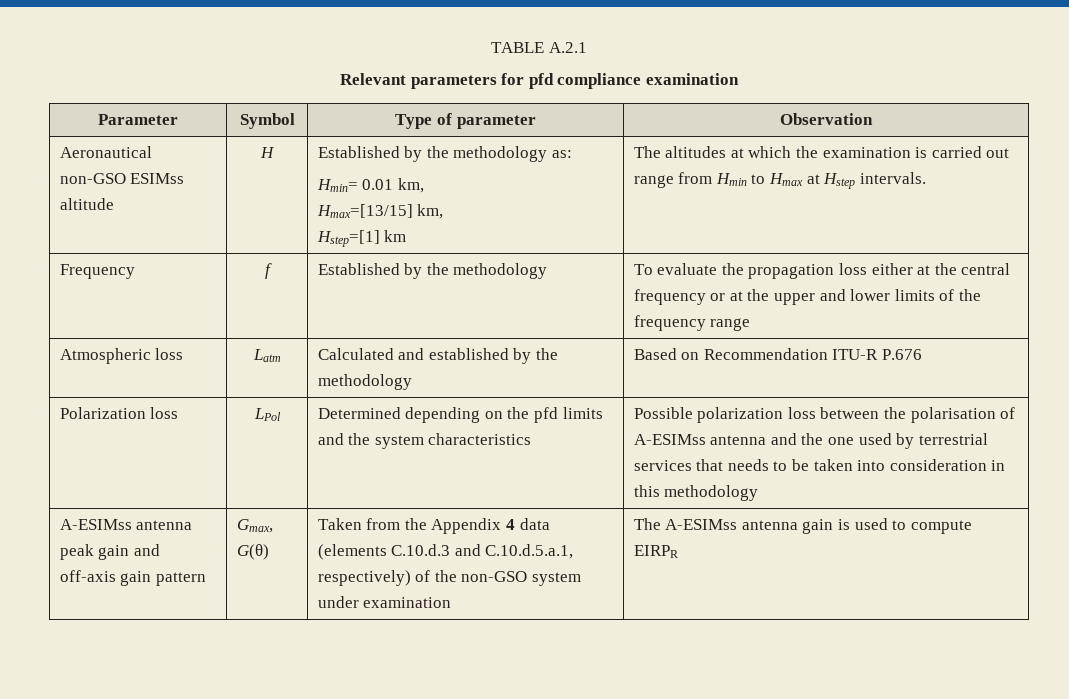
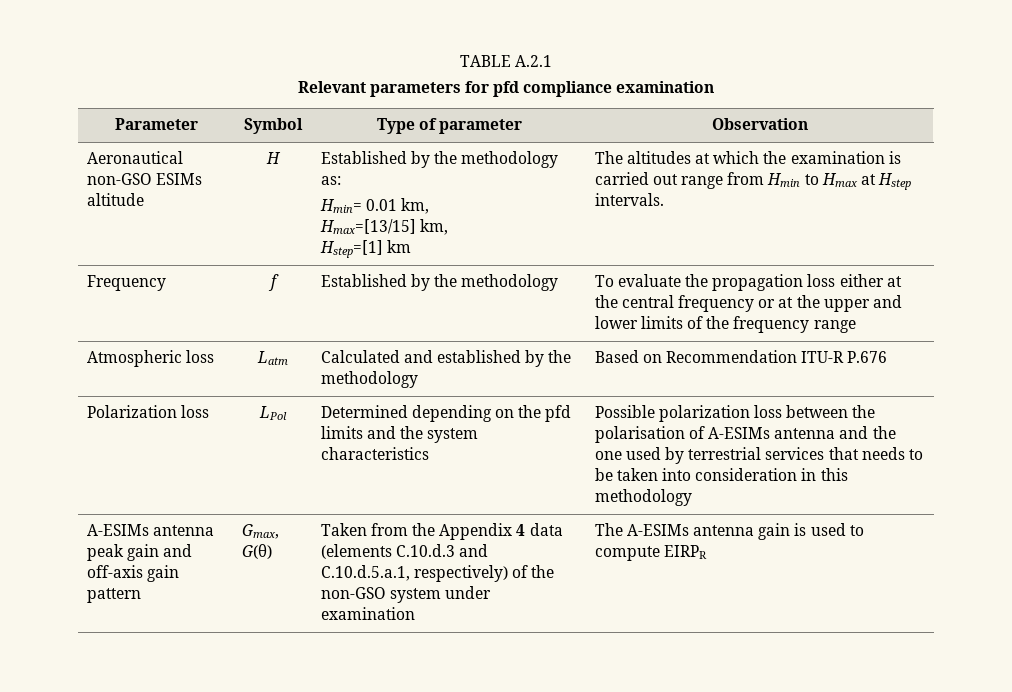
- Aeronautical non-GSO ESIMss altitude | H | Established by the methodology as:
+ Aeronautical non-GSO ESIMs altitude | H | Established by the methodology as:
- Polarization loss | LPol | Determined depending on the pfd limits and the system characteristics | Possible polarization loss between the polarisation of A-ESIMss antenna and the one used by terrestrial services that needs to be taken into consideration in this methodology
+ Polarization loss | LPol | Determined depending on the pfd limits and the system characteristics | Possible polarization loss between the polarisation of A-ESIMs antenna and the one used by terrestrial services that needs to be taken into consideration in this methodology
- A-ESIMss antenna peak gain and off-axis gain pattern | Gmax, G(θ) | Taken from the Appendix 4 data (elements C.10.d.3 and C.10.d.5.a.1, respectively) of the non-GSO system under examination | The A-ESIMss antenna gain is used to compute EIRPR
+ A-ESIMs antenna peak gain and off-axis gain pattern | Gmax, G(θ) | Taken from the Appendix 4 data (elements C.10.d.3 and C.10.d.5.a.1, respectively) of the non-GSO system under examination | The A-ESIMs antenna gain is used to compute EIRPR

